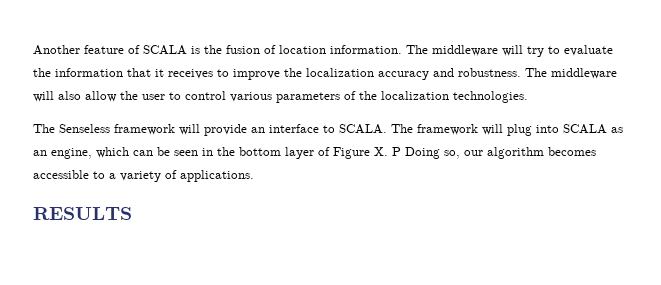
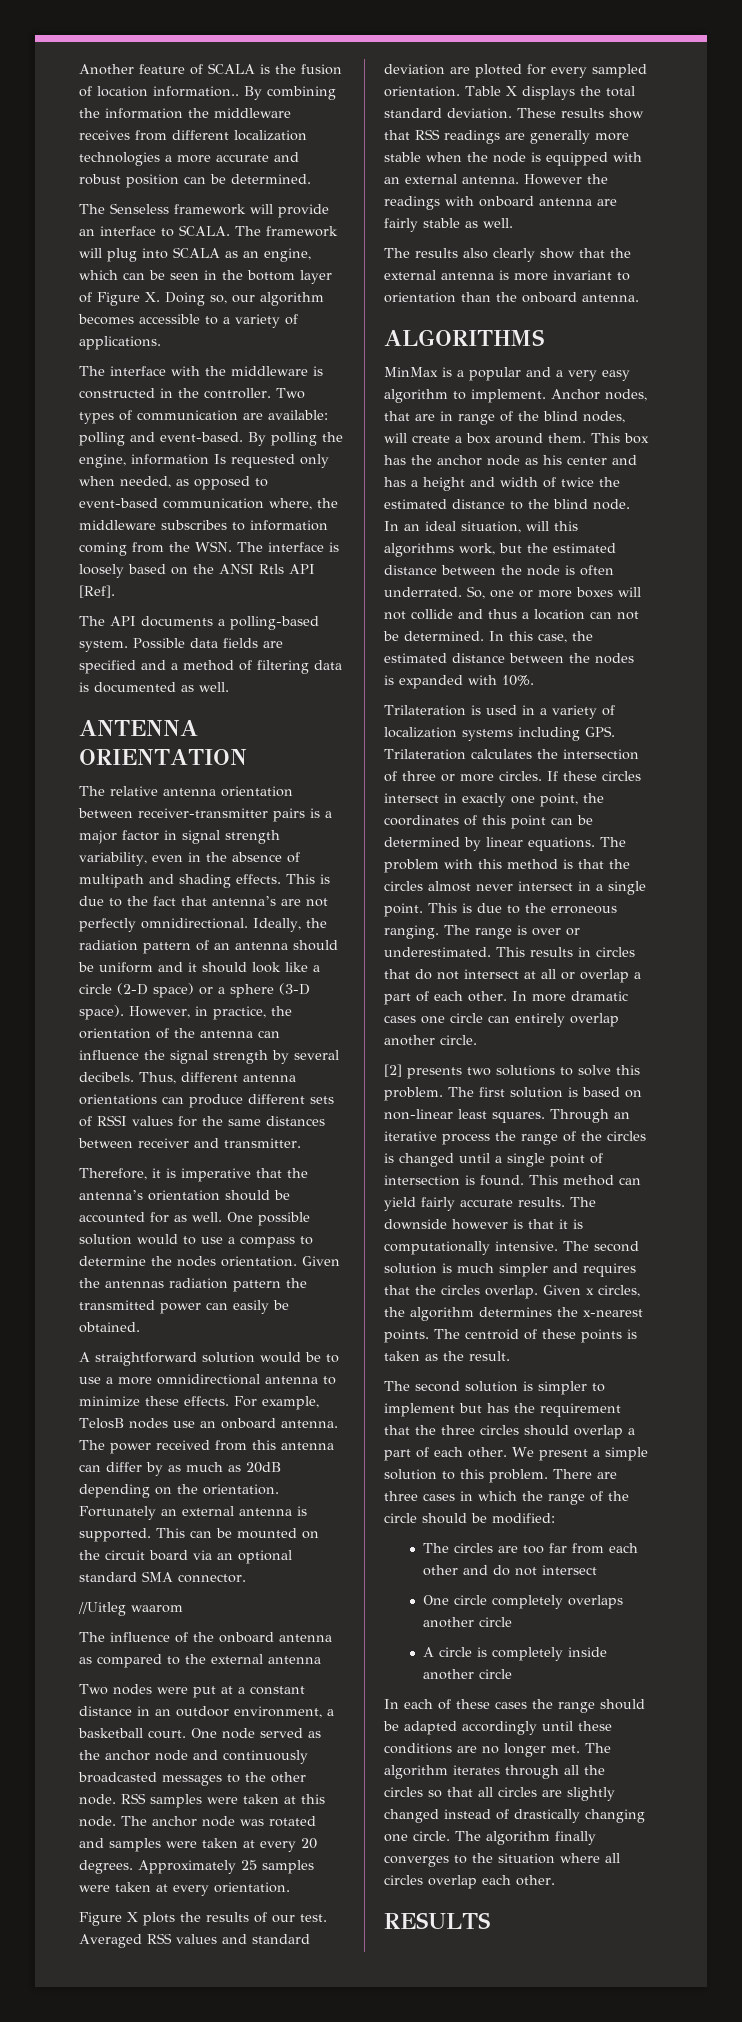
- Another feature of SCALA is the fusion of location information. The middleware will try to evaluate the information that it receives to improve the localization accuracy and robustness. The middleware will also allow the user to control various parameters of the localization technologies.
+ Another feature of SCALA is the fusion of location information.. By combining the information the middleware receives from different localization technologies a more accurate and robust position can be determined.
- The framework will plug into SCALA as an engine, which can be seen in the bottom layer of Figure X. P Doing so, our algorithm becomes accessible to a variety of applications.
+ The framework will plug into SCALA as an engine, which can be seen in the bottom layer of Figure X. Doing so, our algorithm becomes accessible to a variety of applications.
+ The interface with the middleware is constructed in the controller. Two types of communication are available: polling and event-based. By polling the engine, information Is requested only when needed, as opposed to event-based communication where, the middleware subscribes to information coming from the WSN. The interface is loosely based on the ANSI Rtls API [Ref].
+ The API documents a polling-based system. Possible data fields are specified and a method of filtering data is documented as well.
+ ANTENNA ORIENTATION
+ The relative antenna orientation between receiver-transmitter pairs is a major factor in signal strength variability, even in the absence of multipath and shading effects. This is due to the fact that antenna’s are not perfectly omnidirectional. Ideally, the radiation pattern of an antenna should be uniform and it should look like a circle (2-D space) or a sphere (3-D space). However, in practice, the orientation of the antenna can influence the signal strength by several decibels. Thus, different antenna orientations can produce different sets of RSSI values for the same distances between receiver and transmitter.
+ Therefore, it is imperative that the antenna’s orientation should be accounted for as well. One possible solution would to use a compass to determine the nodes orientation. Given the antennas radiation pattern the transmitted power can easily be obtained.
+ A straightforward solution would be to use a more omnidirectional antenna to minimize these effects. For example, TelosB nodes use an onboard antenna. The power received from this antenna can differ by as much as 20dB depending on the orientation. Fortunately an external antenna is supported. This can be mounted on the circuit board via an optional standard SMA connector.
+ //Uitleg waarom
+ The influence of the onboard antenna as compared to the external antenna
+ Two nodes were put at a constant distance in an outdoor environment, a basketball court. One node served as the anchor node and continuously broadcasted messages to the other node. RSS samples were taken at this node. The anchor node was rotated and samples were taken at every 20 degrees. Approximately 25 samples were taken at every orientation.
+ Figure X plots the results of our test. Averaged RSS values and standard deviation are plotted for every sampled orientation. Table X displays the total standard deviation. These results show that RSS readings are generally more stable when the node is equipped with an external antenna. However the readings with onboard antenna are fairly stable as well.
+ The results also clearly show that the external antenna is more invariant to orientation than the onboard antenna.
+ ALGORITHMS
+ MinMax is a popular and a very easy algorithm to implement. Anchor nodes, that are in range of the blind nodes, will create a box around them. This box has the anchor node as his center and has a height and width of twice the estimated distance to the blind node. In an ideal situation, will this algorithms work, but the estimated distance between the node is often underrated. So, one or more boxes will not collide and thus a location can not be determined. In this case, the estimated distance between the nodes is expanded with 10%.
+ Trilateration is used in a variety of localization systems including GPS. Trilateration calculates the intersection of three or more circles. If these circles intersect in exactly one point, the coordinates of this point can be determined by linear equations. The problem with this method is that the circles almost never intersect in a single point. This is due to the erroneous ranging. The range is over or underestimated. This results in circles that do not intersect at all or overlap a part of each other. In more dramatic cases one circle can entirely overlap another circle.
+ [2] presents two solutions to solve this problem. The first solution is based on non-linear least squares. Through an iterative process the range of the circles is changed until a single point of intersection is found. This method can yield fairly accurate results. The downside however is that it is computationally intensive. The second solution is much simpler and requires that the circles overlap. Given x circles, the algorithm determines the x-nearest points. The centroid of these points is taken as the result.
+ The second solution is simpler to implement but has the requirement that the three circles should overlap a part of each other. We present a simple solution to this problem. There are three cases in which the range of the circle should be modified:
+ The circles are too far from each other and do not intersect
+ One circle completely overlaps another circle
+ A circle is completely inside another circle
+ In each of these cases the range should be adapted accordingly until these conditions are no longer met. The algorithm iterates through all the circles so that all circles are slightly changed instead of drastically changing one circle. The algorithm finally converges to the situation where all circles overlap each other.

